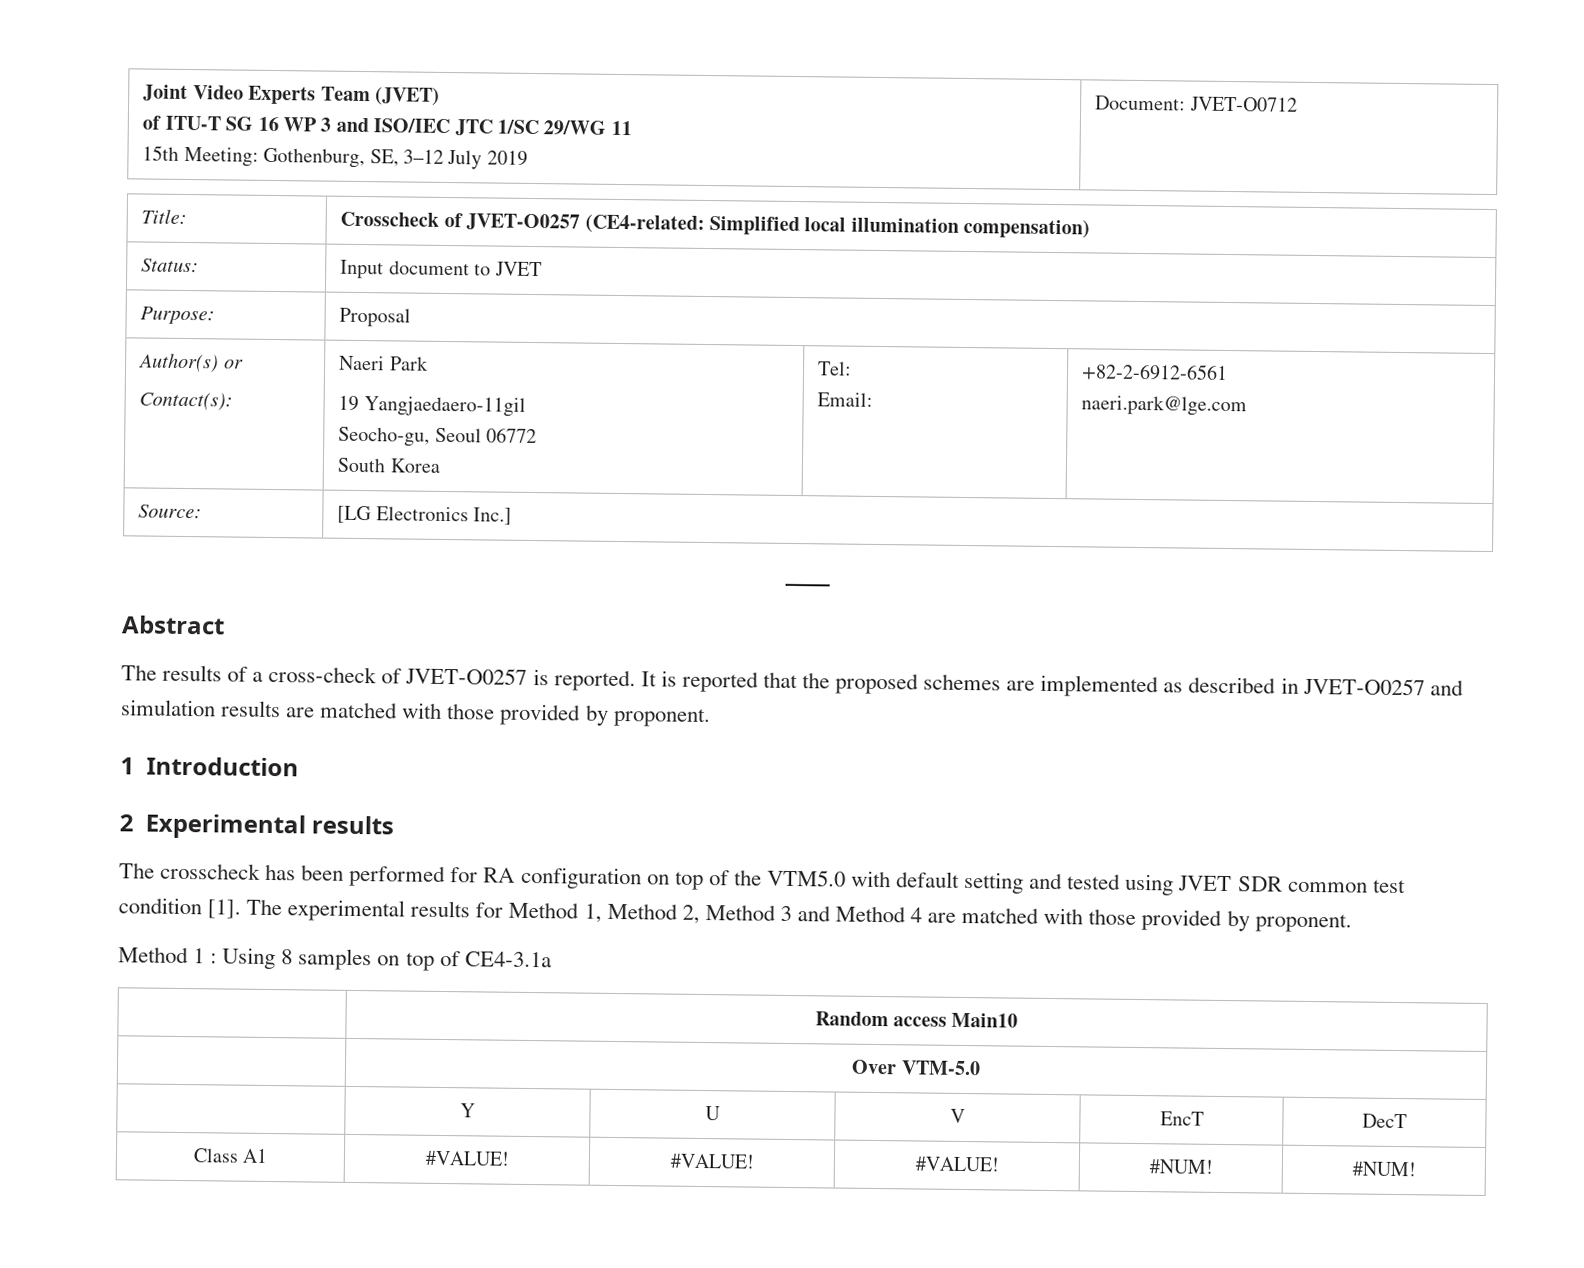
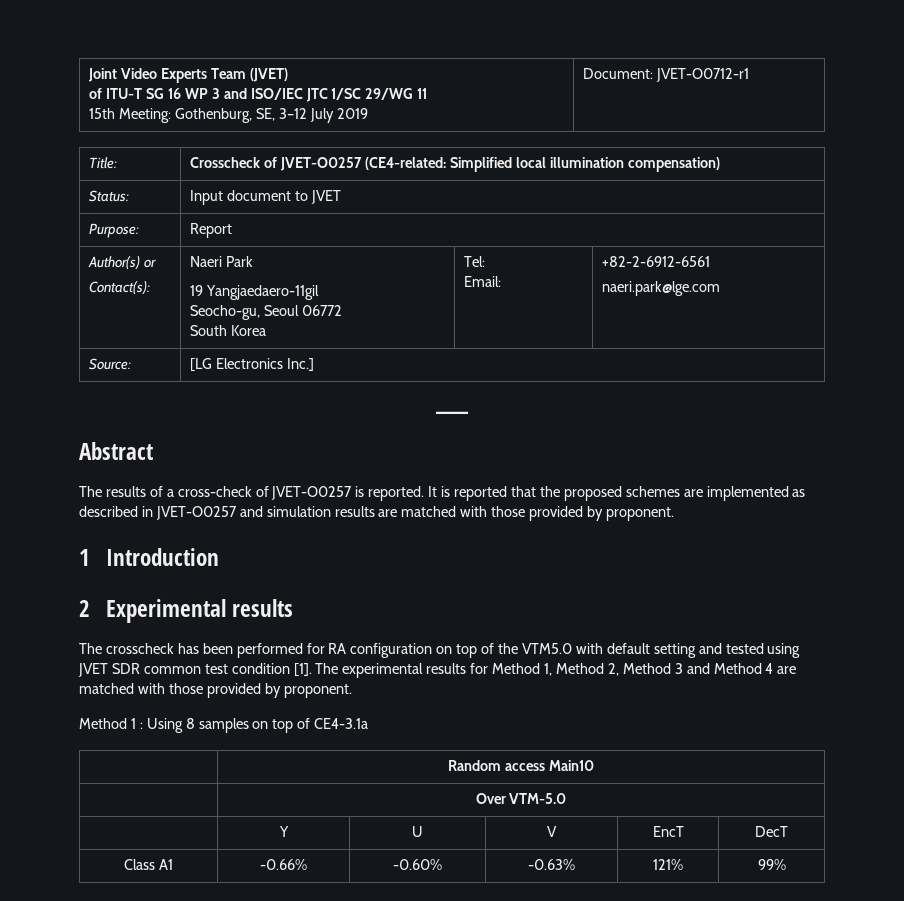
  Joint Video Experts Team (JVET)
  of ITU-T SG 16 WP 3 and ISO/IEC JTC 1/SC 29/WG 11
- 15th Meeting: Gothenburg, SE, 3–12 July 2019 | Document: JVET-O0712
+ 15th Meeting: Gothenburg, SE, 3–12 July 2019 | Document: JVET-O0712-r1
- Purpose: | Proposal
+ Purpose: | Report
- Class A1 | #VALUE! | #VALUE! | #VALUE! | #NUM! | #NUM!
+ Class A1 | -0.66% | -0.60% | -0.63% | 121% | 99%

